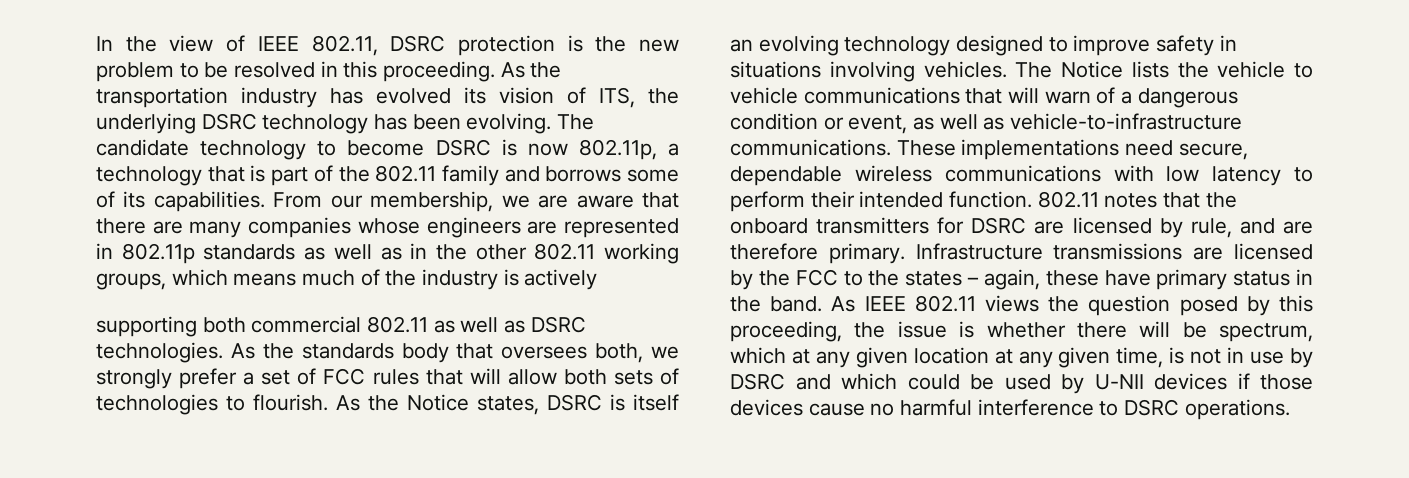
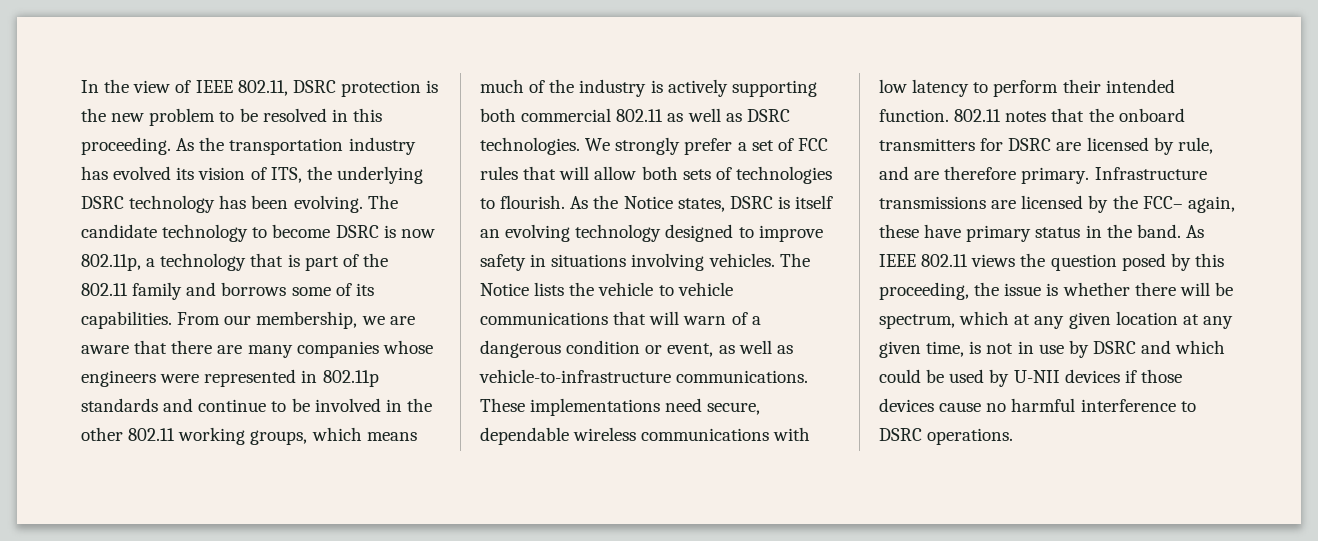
- From our membership, we are aware that there are many companies whose engineers are represented in 802.11p standards as well as in the other 802.11 working groups, which means much of the industry is actively
- supporting both commercial 802.11 as well as DSRC technologies.
+ From our membership, we are aware that there are many companies whose engineers were represented in 802.11p standards and continue to be involved in the other 802.11 working groups, which means much of the industry is actively supporting both commercial 802.11 as well as DSRC technologies.
- As the standards body that oversees both, we strongly prefer a set of FCC rules that will allow both sets of technologies to flourish.
+ We strongly prefer a set of FCC rules that will allow both sets of technologies to flourish.
- Infrastructure transmissions are licensed by the FCC to the states – again, these have primary status in the band.
+ Infrastructure transmissions are licensed by the FCC– again, these have primary status in the band.

